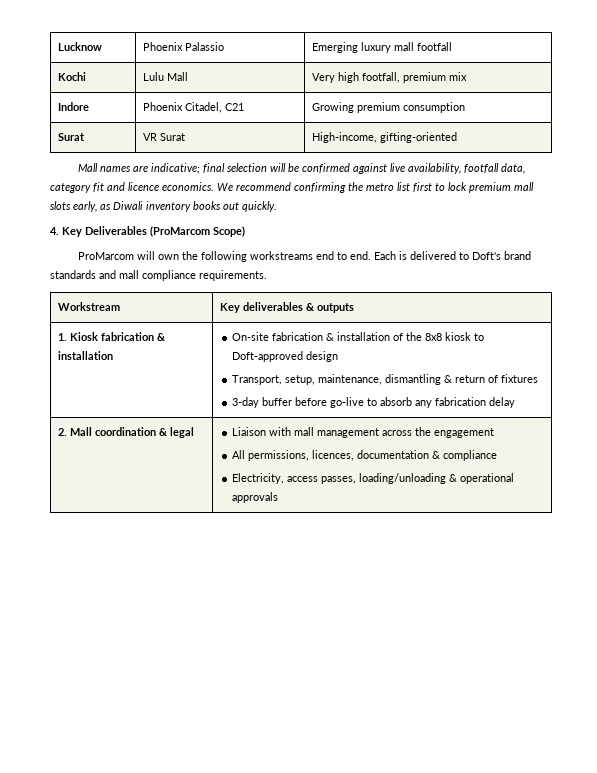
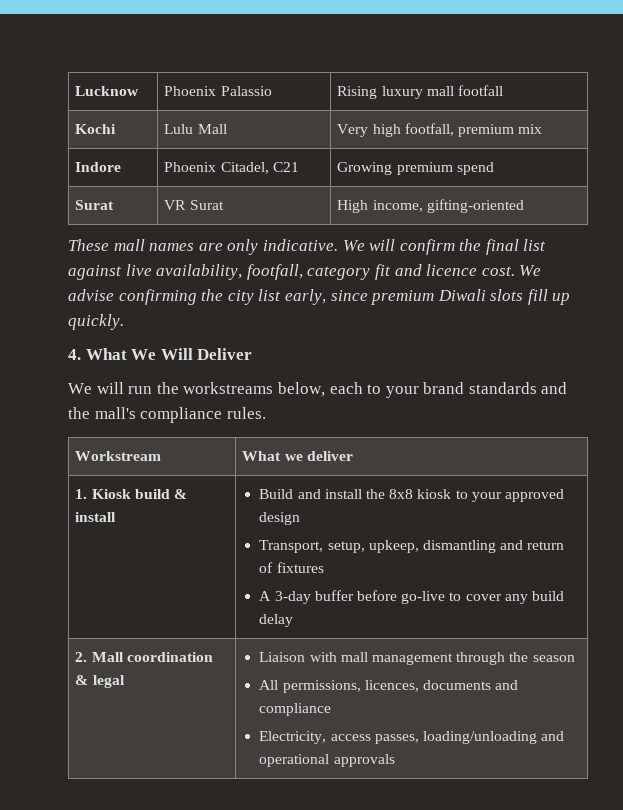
- Lucknow | Phoenix Palassio | Emerging luxury mall footfall
+ Lucknow | Phoenix Palassio | Rising luxury mall footfall
- Indore | Phoenix Citadel, C21 | Growing premium consumption
+ Indore | Phoenix Citadel, C21 | Growing premium spend
- Surat | VR Surat | High-income, gifting-oriented
+ Surat | VR Surat | High income, gifting-oriented
- Mall names are indicative; final selection will be confirmed against live availability, footfall data, category fit and licence economics. We recommend confirming the metro list first to lock premium mall slots early, as Diwali inventory books out quickly.
- 4. Key Deliverables (ProMarcom Scope)
- ProMarcom will own the following workstreams end to end. Each is delivered to Doft's brand standards and mall compliance requirements.
- Workstream | Key deliverables & outputs
- 1. Kiosk fabrication & installation | On-site fabrication & installation of the 8x8 kiosk to Doft-approved design
- Transport, setup, maintenance, dismantling & return of fixtures
- 3-day buffer before go-live to absorb any fabrication delay
+ These mall names are only indicative. We will confirm the final list against live availability, footfall, category fit and licence cost. We advise confirming the city list early, since premium Diwali slots fill up quickly.
+ 4. What We Will Deliver
+ We will run the workstreams below, each to your brand standards and the mall's compliance rules.
+ Workstream | What we deliver
+ 1. Kiosk build & install | Build and install the 8x8 kiosk to your approved design
+ Transport, setup, upkeep, dismantling and return of fixtures
+ A 3-day buffer before go-live to cover any build delay
- 2. Mall coordination & legal | Liaison with mall management across the engagement
- All permissions, licences, documentation & compliance
- Electricity, access passes, loading/unloading & operational approvals
+ 2. Mall coordination & legal | Liaison with mall management through the season
+ All permissions, licences, documents and compliance
+ Electricity, access passes, loading/unloading and operational approvals

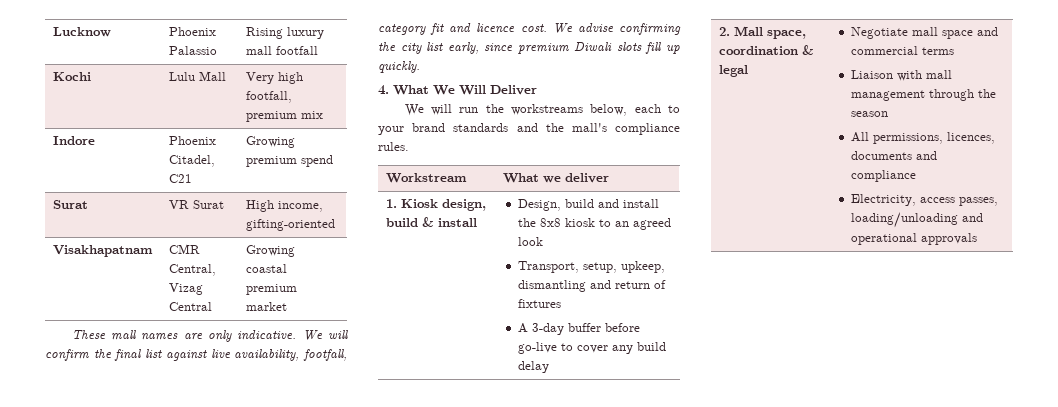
+ Visakhapatnam | CMR Central, Vizag Central | Growing coastal premium market
- 1. Kiosk build & install | Build and install the 8x8 kiosk to your approved design
+ 1. Kiosk design, build & install | Design, build and install the 8x8 kiosk to an agreed look
- 2. Mall coordination & legal | Liaison with mall management through the season
+ 2. Mall space, coordination & legal | Negotiate mall space and commercial terms
+ Liaison with mall management through the season

